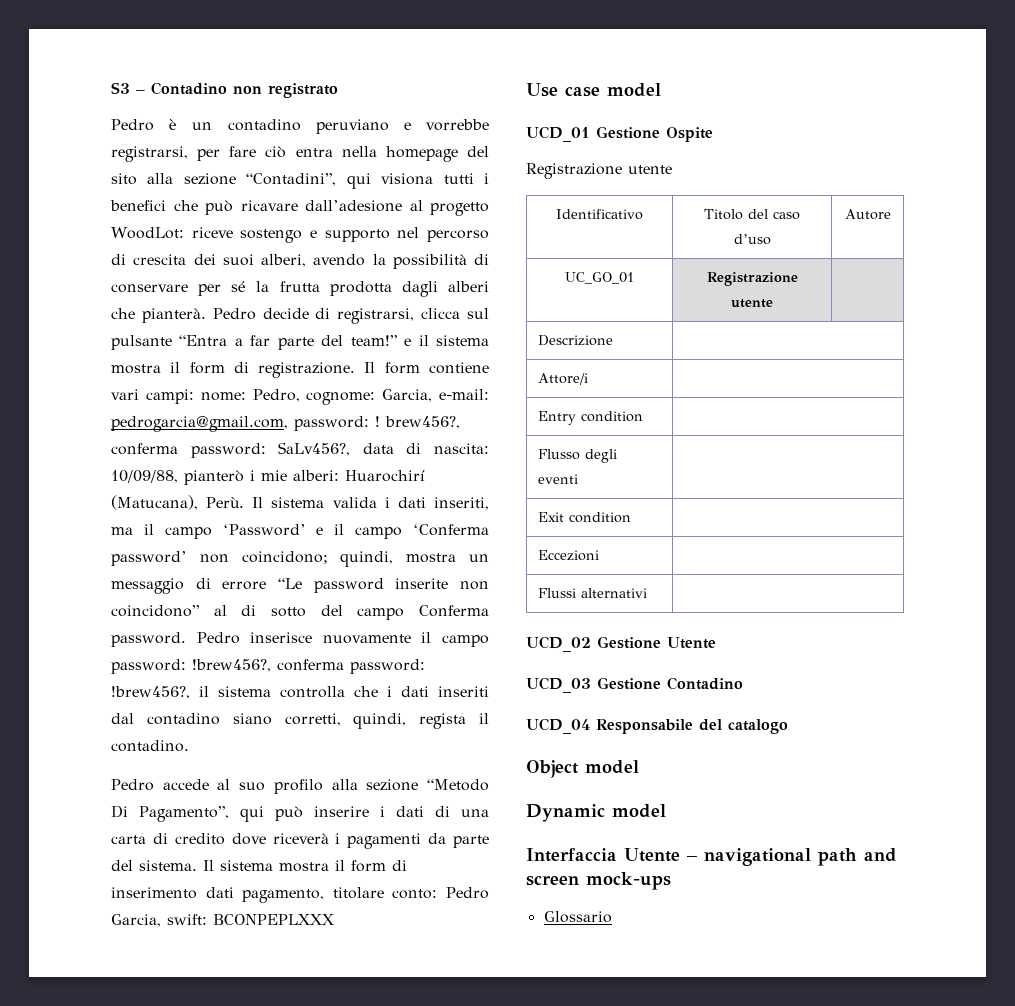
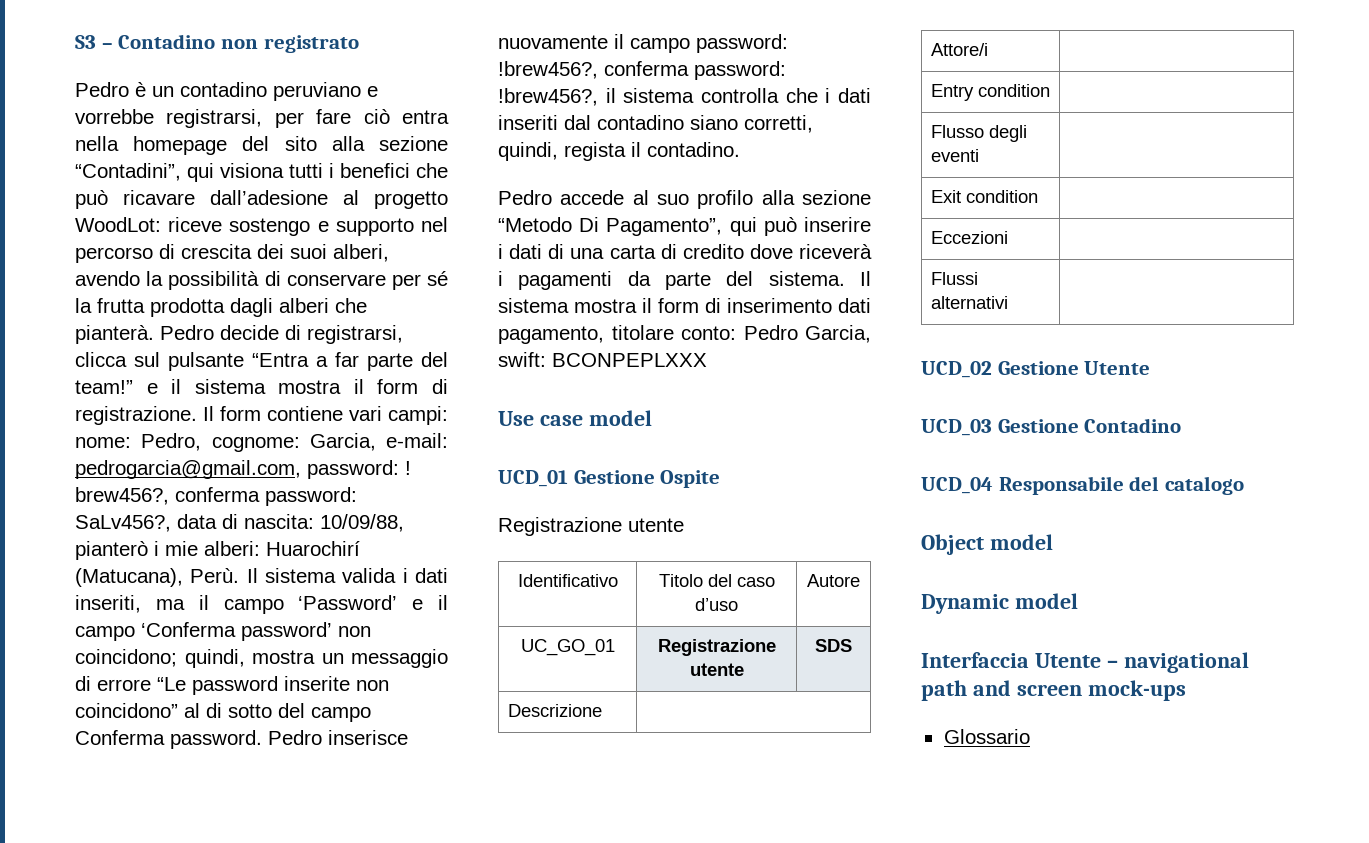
- UC_GO_01 | Registrazione utente |
+ UC_GO_01 | Registrazione utente | SDS

